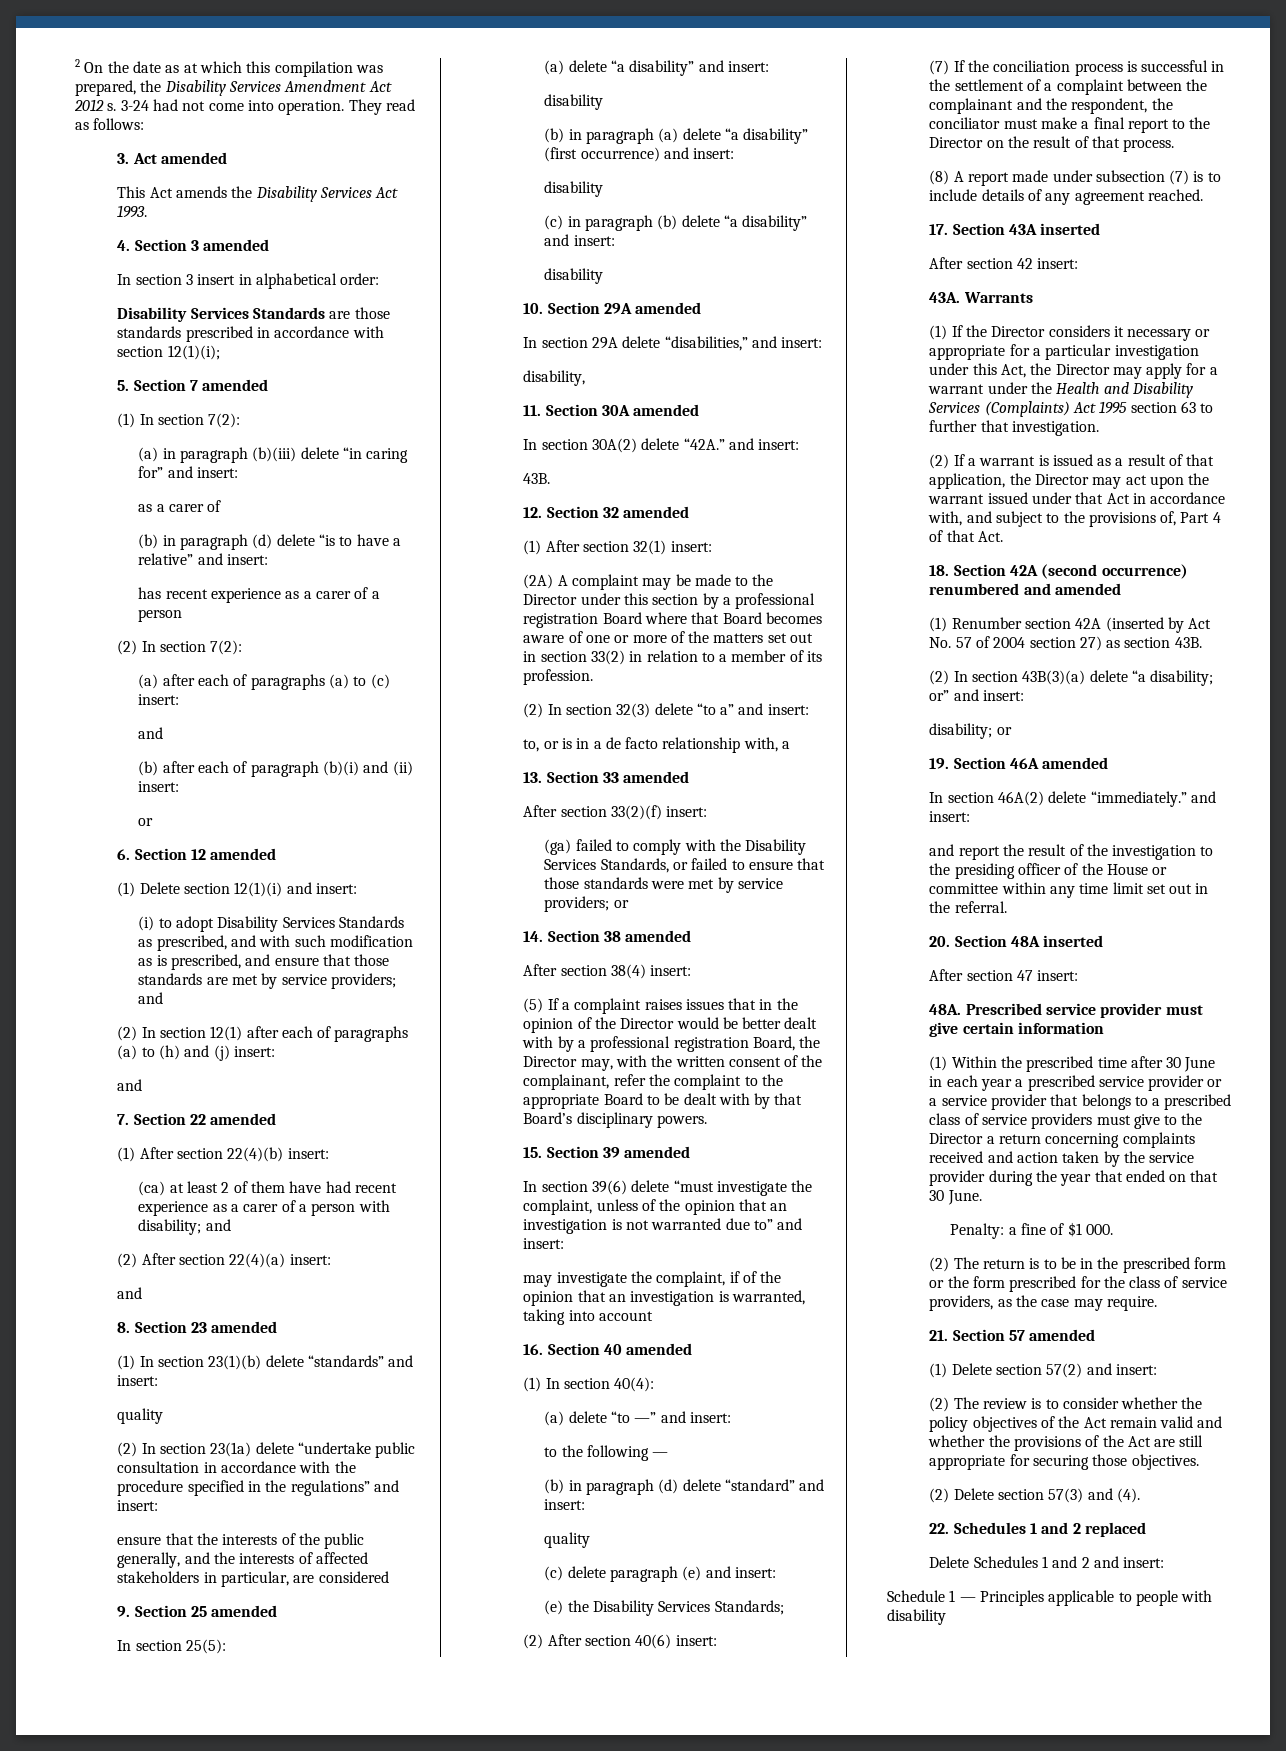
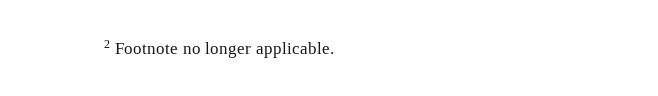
- 2 On the date as at which this compilation was prepared, the Disability Services Amendment Act 2012 s. 3-24 had not come into operation. They read as follows:
- 3. Act amended
- This Act amends the Disability Services Act 1993.
- 4. Section 3 amended
- In section 3 insert in alphabetical order:
- Disability Services Standards are those standards prescribed in accordance with section 12(1)(i);
- 5. Section 7 amended
- (1) In section 7(2):
- (a) in paragraph (b)(iii) delete “in caring for” and insert:
- as a carer of
- (b) in paragraph (d) delete “is to have a relative” and insert:
- has recent experience as a carer of a person
- (2) In section 7(2):
- (a) after each of paragraphs (a) to (c) insert:
- and
- (b) after each of paragraph (b)(i) and (ii) insert:
- or
- 6. Section 12 amended
- (1) Delete section 12(1)(i) and insert:
- (i) to adopt Disability Services Standards as prescribed, and with such modification as is prescribed, and ensure that those standards are met by service providers; and
- (2) In section 12(1) after each of paragraphs (a) to (h) and (j) insert:
- and
- 7. Section 22 amended
- (1) After section 22(4)(b) insert:
- (ca) at least 2 of them have had recent experience as a carer of a person with disability; and
- (2) After section 22(4)(a) insert:
- and
- 8. Section 23 amended
- (1) In section 23(1)(b) delete “standards” and insert:
- quality
- (2) In section 23(1a) delete “undertake public consultation in accordance with the procedure specified in the regulations” and insert:
- ensure that the interests of the public generally, and the interests of affected stakeholders in particular, are considered
- 9. Section 25 amended
- In section 25(5):
- (a) delete “a disability” and insert:
- disability
- (b) in paragraph (a) delete “a disability” (first occurrence) and insert:
- disability
- (c) in paragraph (b) delete “a disability” and insert:
- disability
- 10. Section 29A amended
- In section 29A delete “disabilities,” and insert:
- disability,
- 11. Section 30A amended
- In section 30A(2) delete “42A.” and insert:
- 43B.
- 12. Section 32 amended
- (1) After section 32(1) insert:
- (2A) A complaint may be made to the Director under this section by a professional registration Board where that Board becomes aware of one or more of the matters set out in section 33(2) in relation to a member of its profession.
- (2) In section 32(3) delete “to a” and insert:
- to, or is in a de facto relationship with, a
- 13. Section 33 amended
- After section 33(2)(f) insert:
- (ga) failed to comply with the Disability Services Standards, or failed to ensure that those standards were met by service providers; or
- 14. Section 38 amended
- After section 38(4) insert:
- (5) If a complaint raises issues that in the opinion of the Director would be better dealt with by a professional registration Board, the Director may, with the written consent of the complainant, refer the complaint to the appropriate Board to be dealt with by that Board’s disciplinary powers.
- 15. Section 39 amended
- In section 39(6) delete “must investigate the complaint, unless of the opinion that an investigation is not warranted due to” and insert:
- may investigate the complaint, if of the opinion that an investigation is warranted, taking into account
- 16. Section 40 amended
- (1) In section 40(4):
- (a) delete “to —” and insert:
- to the following —
- (b) in paragraph (d) delete “standard” and insert:
- quality
- (c) delete paragraph (e) and insert:
- (e) the Disability Services Standards;
- (2) After section 40(6) insert:
- (7) If the conciliation process is successful in the settlement of a complaint between the complainant and the respondent, the conciliator must make a final report to the Director on the result of that process.
- (8) A report made under subsection (7) is to include details of any agreement reached.
- 17. Section 43A inserted
- After section 42 insert:
- 43A. Warrants
- (1) If the Director considers it necessary or appropriate for a particular investigation under this Act, the Director may apply for a warrant under the Health and Disability Services (Complaints) Act 1995 section 63 to further that investigation.
- (2) If a warrant is issued as a result of that application, the Director may act upon the warrant issued under that Act in accordance with, and subject to the provisions of, Part 4 of that Act.
- 18. Section 42A (second occurrence) renumbered and amended
- (1) Renumber section 42A (inserted by Act No. 57 of 2004 section 27) as section 43B.
- (2) In section 43B(3)(a) delete “a disability; or” and insert:
- disability; or
- 19. Section 46A amended
- In section 46A(2) delete “immediately.” and insert:
- and report the result of the investigation to the presiding officer of the House or committee within any time limit set out in the referral.
- 20. Section 48A inserted
- After section 47 insert:
- 48A. Prescribed service provider must give certain information
- (1) Within the prescribed time after 30 June in each year a prescribed service provider or a service provider that belongs to a prescribed class of service providers must give to the Director a return concerning complaints received and action taken by the service provider during the year that ended on that 30 June.
- Penalty: a fine of $1 000.
- (2) The return is to be in the prescribed form or the form prescribed for the class of service providers, as the case may require.
- 21. Section 57 amended
- (1) Delete section 57(2) and insert:
- (2) The review is to consider whether the policy objectives of the Act remain valid and whether the provisions of the Act are still appropriate for securing those objectives.
- (2) Delete section 57(3) and (4).
- 22. Schedules 1 and 2 replaced
- Delete Schedules 1 and 2 and insert:
- Schedule 1 — Principles applicable to people with disability
+ 2 Footnote no longer applicable.

